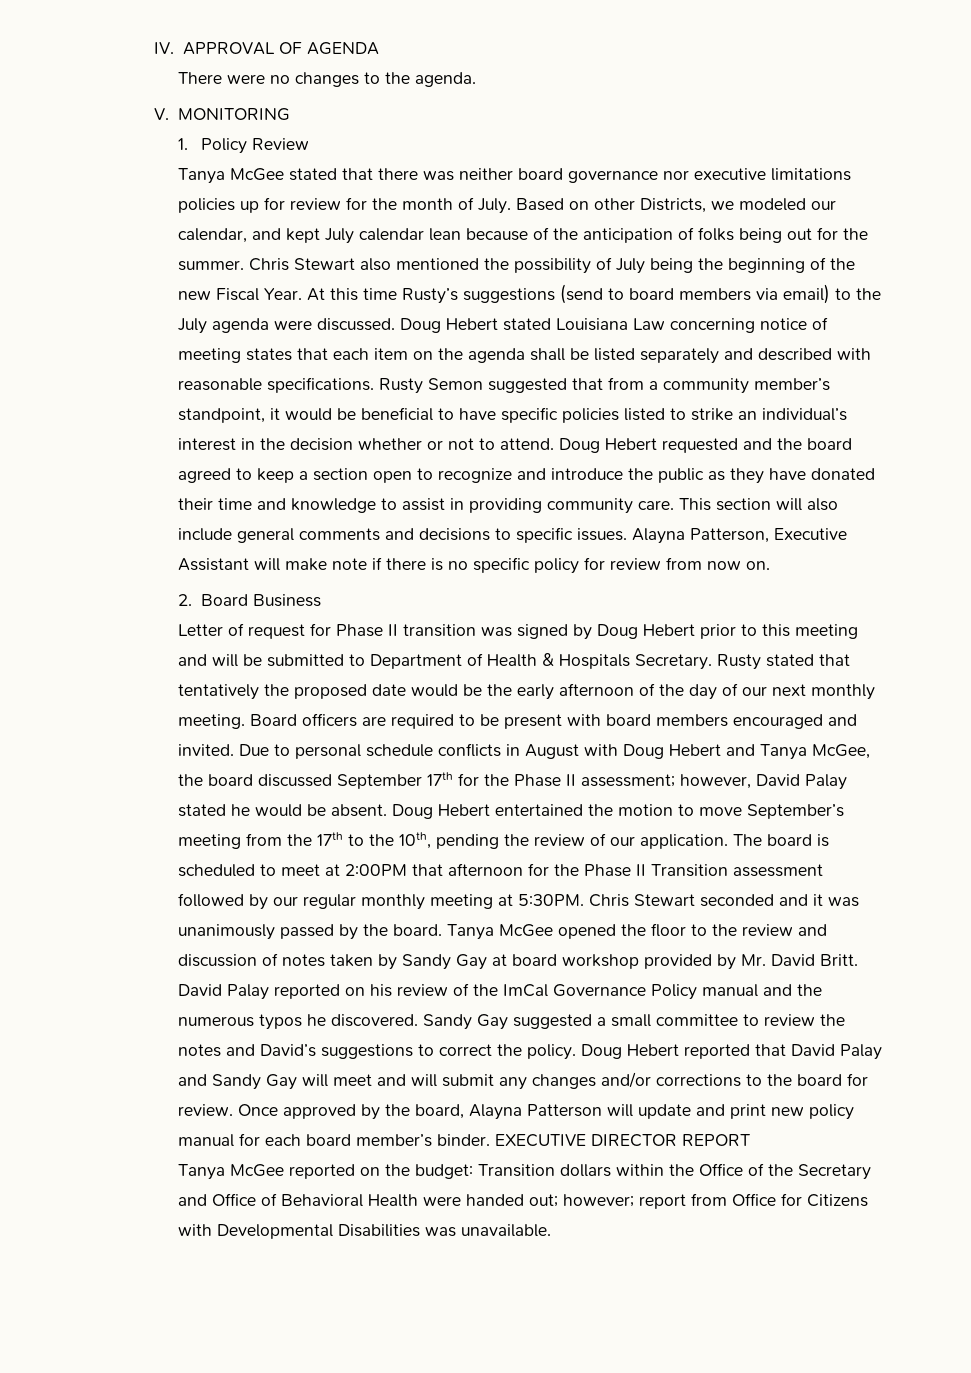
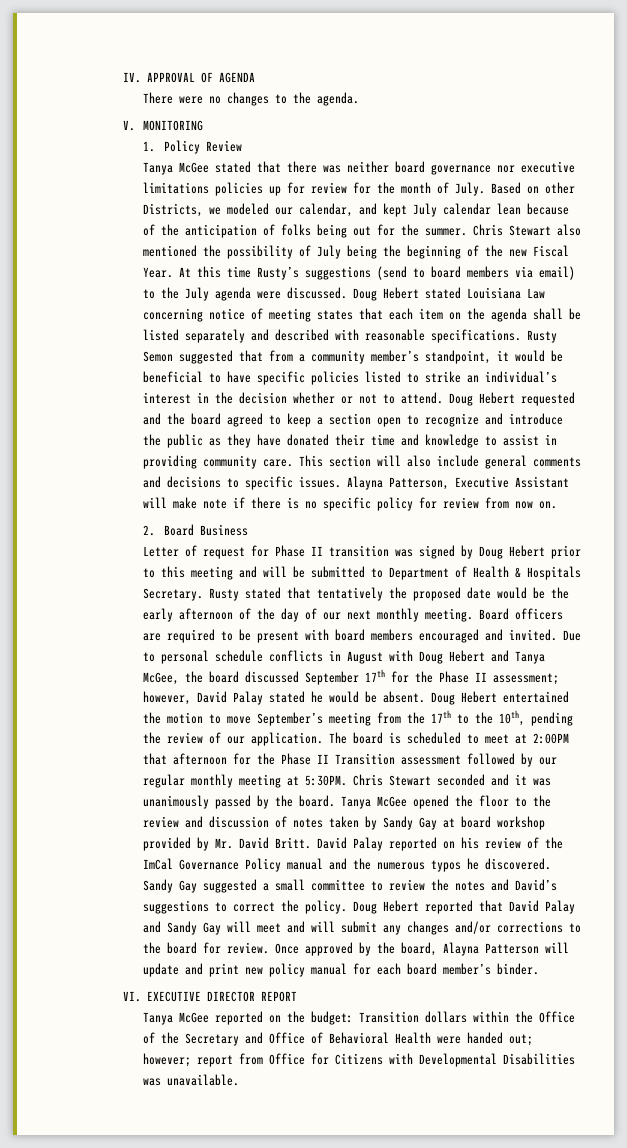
- Once approved by the board, Alayna Patterson will update and print new policy manual for each board member’s binder. EXECUTIVE DIRECTOR REPORT
+ Once approved by the board, Alayna Patterson will update and print new policy manual for each board member’s binder.
+ VI. EXECUTIVE DIRECTOR REPORT

